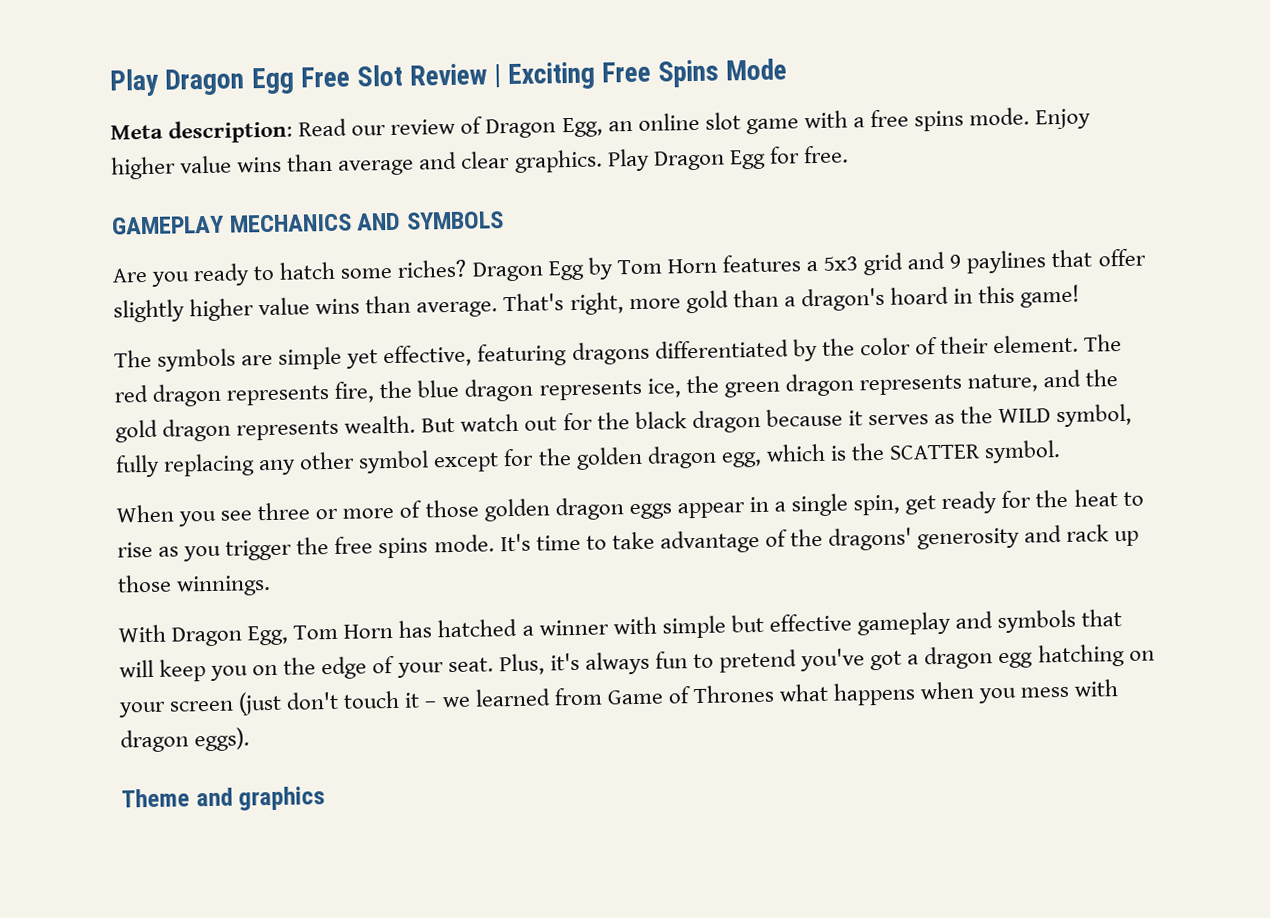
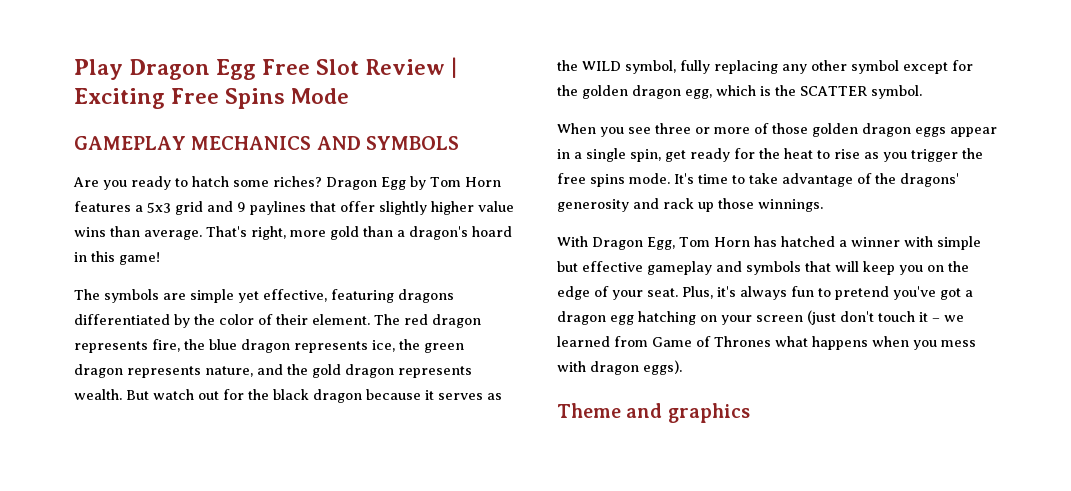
- Meta description: Read our review of Dragon Egg, an online slot game with a free spins mode. Enjoy higher value wins than average and clear graphics. Play Dragon Egg for free.

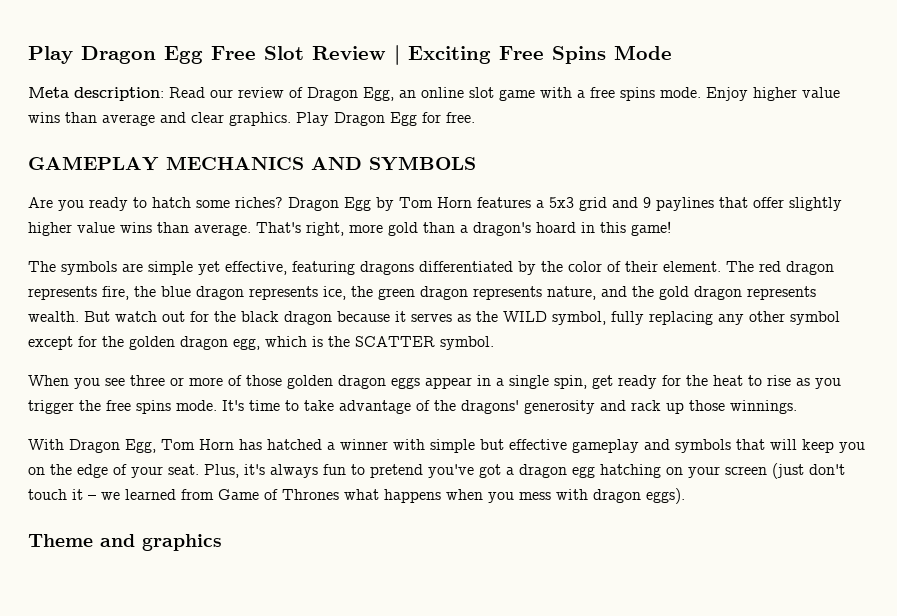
+ Meta description: Read our review of Dragon Egg, an online slot game with a free spins mode. Enjoy higher value wins than average and clear graphics. Play Dragon Egg for free.

